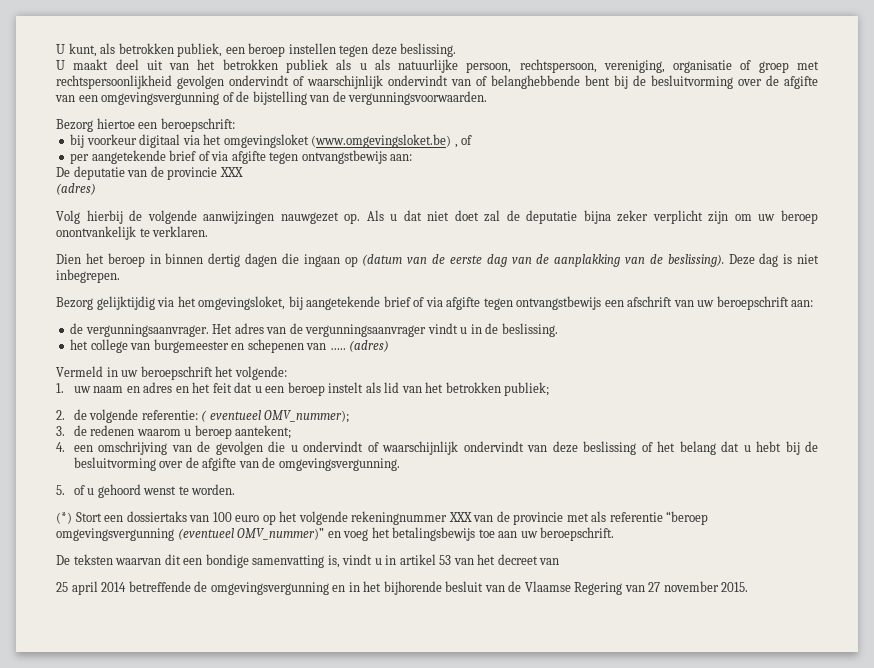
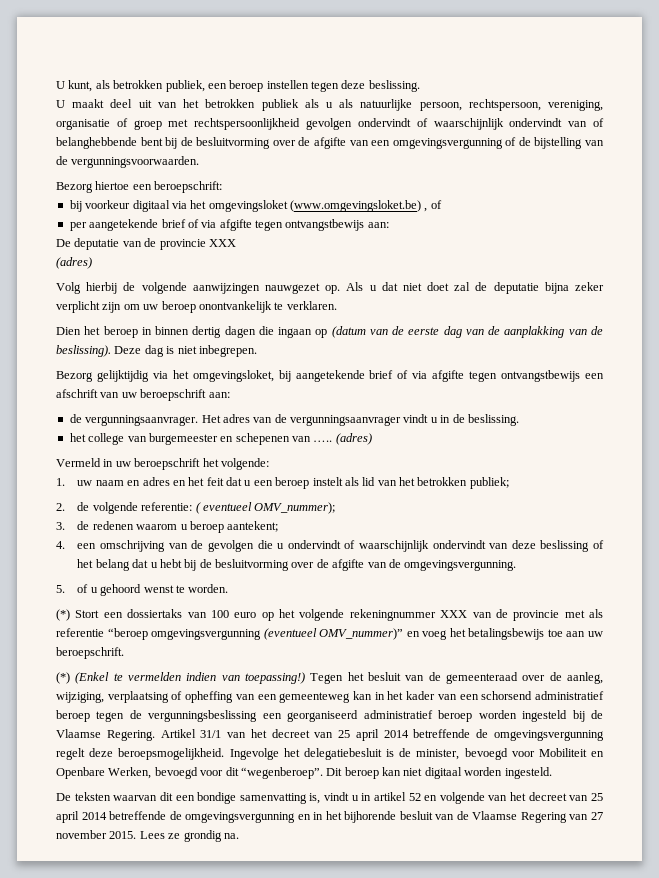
+ (*) (Enkel te vermelden indien van toepassing!) Tegen het besluit van de gemeenteraad over de aanleg, wijziging, verplaatsing of opheffing van een gemeenteweg kan in het kader van een schorsend administratief beroep tegen de vergunningsbeslissing een georganiseerd administratief beroep worden ingesteld bij de Vlaamse Regering. Artikel 31/1 van het decreet van 25 april 2014 betreffende de omgevingsvergunning regelt deze beroepsmogelijkheid. Ingevolge het delegatiebesluit is de minister, bevoegd voor Mobiliteit en Openbare Werken, bevoegd voor dit “wegenberoep”. Dit beroep kan niet digitaal worden ingesteld.
- De teksten waarvan dit een bondige samenvatting is, vindt u in artikel 53 van het decreet van
- 25 april 2014 betreffende de omgevingsvergunning en in het bijhorende besluit van de Vlaamse Regering van 27 november 2015.
+ De teksten waarvan dit een bondige samenvatting is, vindt u in artikel 52 en volgende van het decreet van 25 april 2014 betreffende de omgevingsvergunning en in het bijhorende besluit van de Vlaamse Regering van 27 november 2015.
+ Lees ze grondig na.

